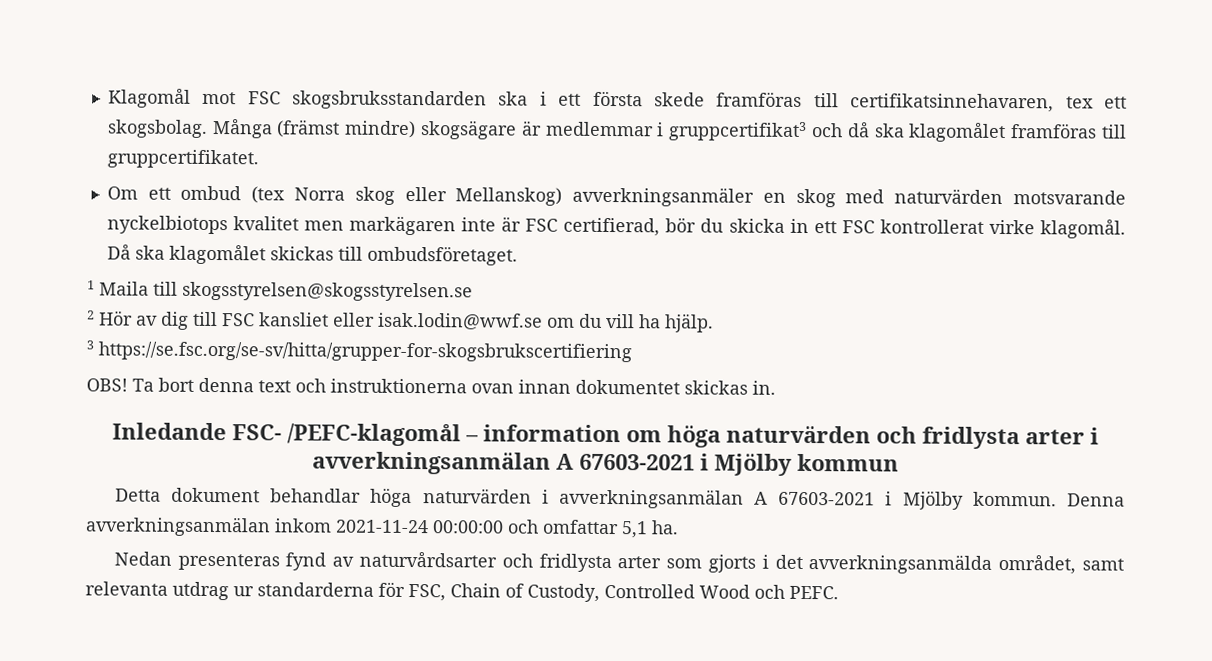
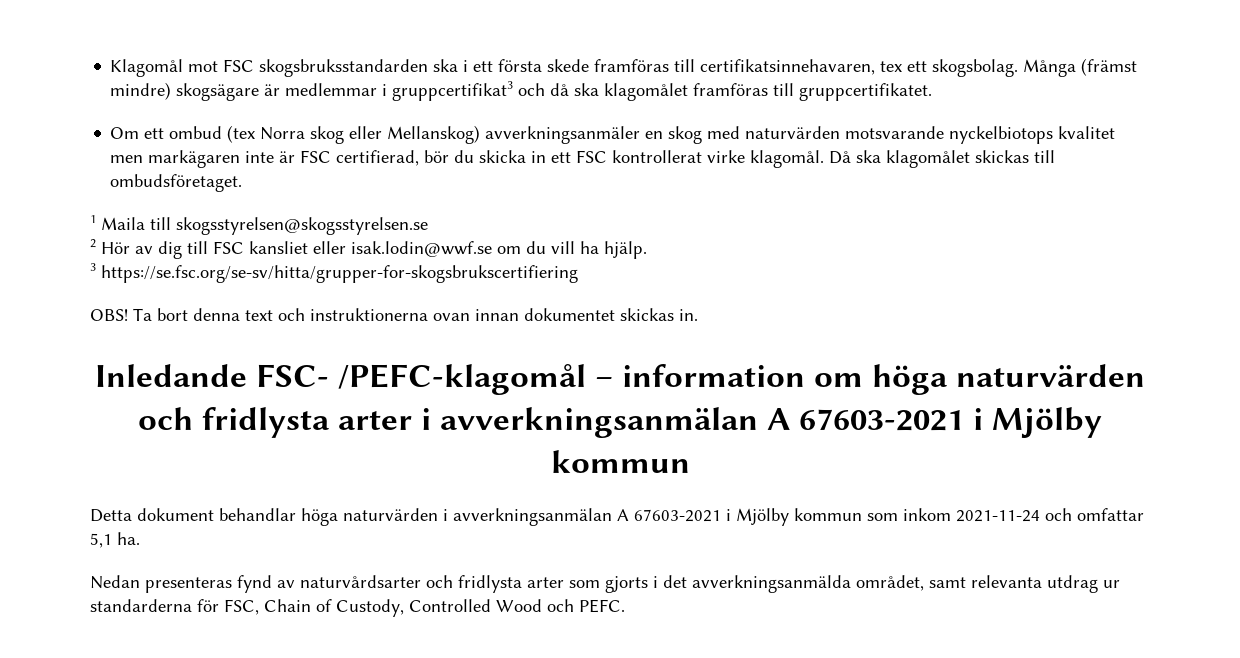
- Detta dokument behandlar höga naturvärden i avverkningsanmälan A 67603-2021 i Mjölby kommun. Denna avverkningsanmälan inkom 2021-11-24 00:00:00 och omfattar 5,1 ha.
+ Detta dokument behandlar höga naturvärden i avverkningsanmälan A 67603-2021 i Mjölby kommun som inkom 2021-11-24 och omfattar 5,1 ha.

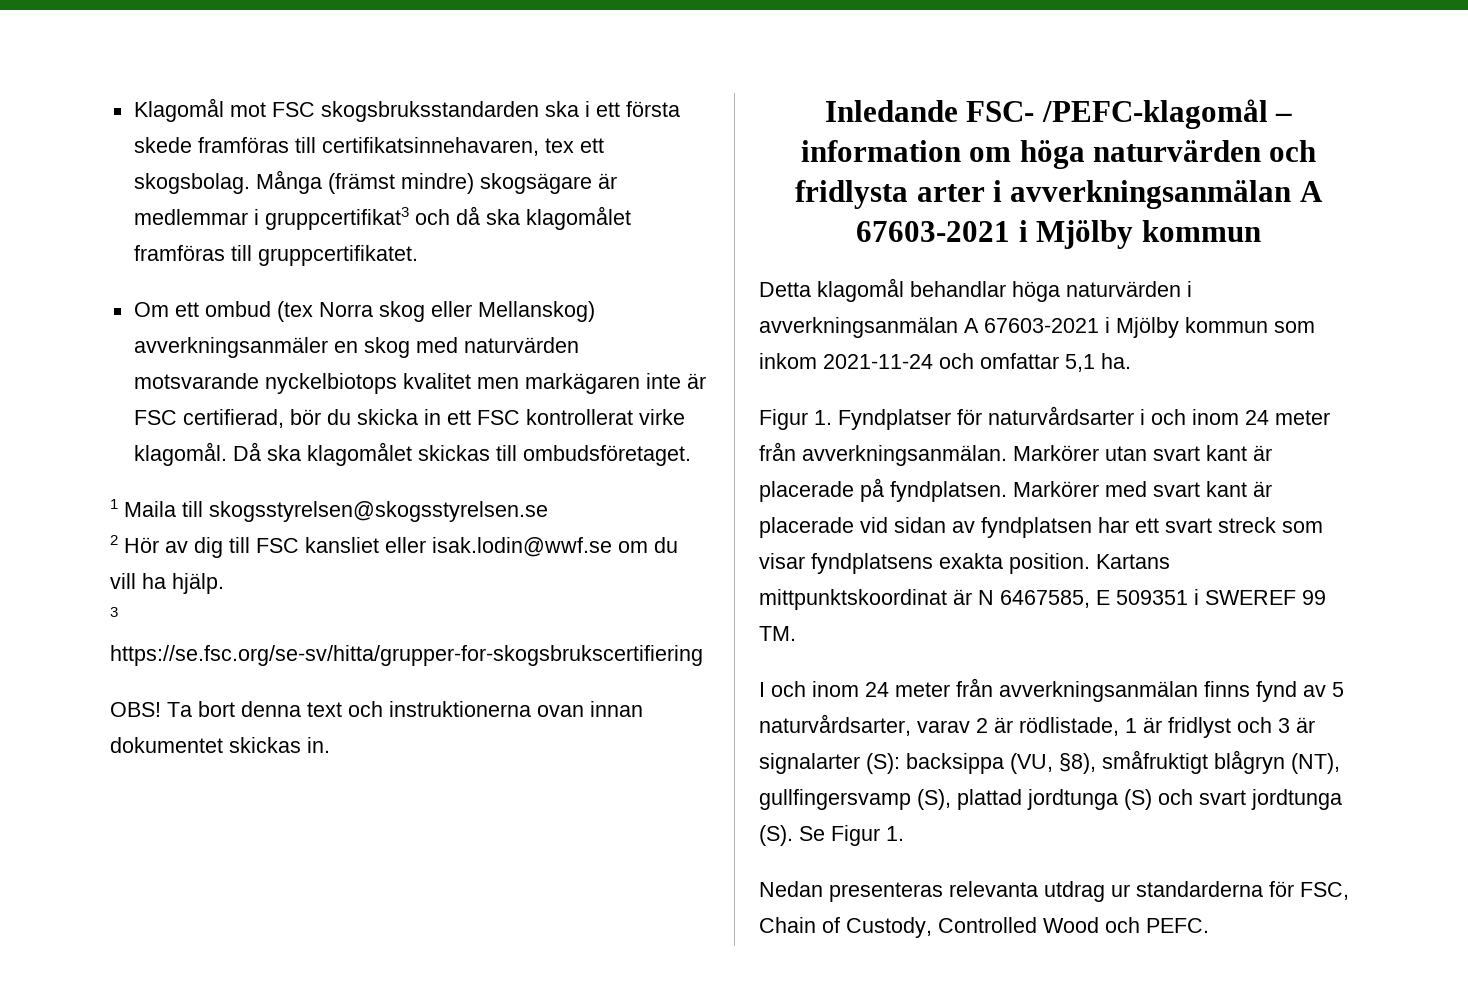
- Detta dokument behandlar höga naturvärden i avverkningsanmälan A 67603-2021 i Mjölby kommun som inkom 2021-11-24 och omfattar 5,1 ha.
+ Detta klagomål behandlar höga naturvärden i avverkningsanmälan A 67603-2021 i Mjölby kommun som inkom 2021-11-24 och omfattar 5,1 ha.
- Nedan presenteras fynd av naturvårdsarter och fridlysta arter som gjorts i det avverkningsanmälda området, samt relevanta utdrag ur standarderna för FSC, Chain of Custody, Controlled Wood och PEFC.
+ Figur 1. Fyndplatser för naturvårdsarter i och inom 24 meter från avverkningsanmälan. Markörer utan svart kant är placerade på fyndplatsen. Markörer med svart kant är placerade vid sidan av fyndplatsen har ett svart streck som visar fyndplatsens exakta position. Kartans mittpunktskoordinat är N 6467585, E 509351 i SWEREF 99 TM.
+ I och inom 24 meter från avverkningsanmälan finns fynd av 5 naturvårdsarter, varav 2 är rödlistade, 1 är fridlyst och 3 är signalarter (S): backsippa (VU, §8), småfruktigt blågryn (NT), gullfingersvamp (S), plattad jordtunga (S) och svart jordtunga (S). Se Figur 1.
+ Nedan presenteras relevanta utdrag ur standarderna för FSC, Chain of Custody, Controlled Wood och PEFC.

